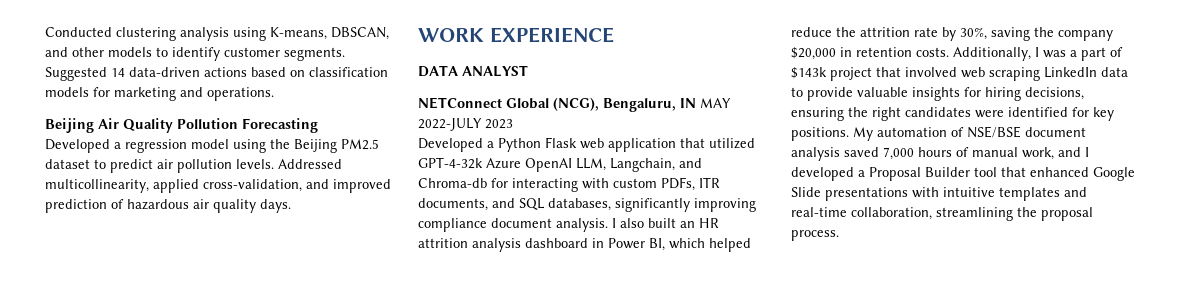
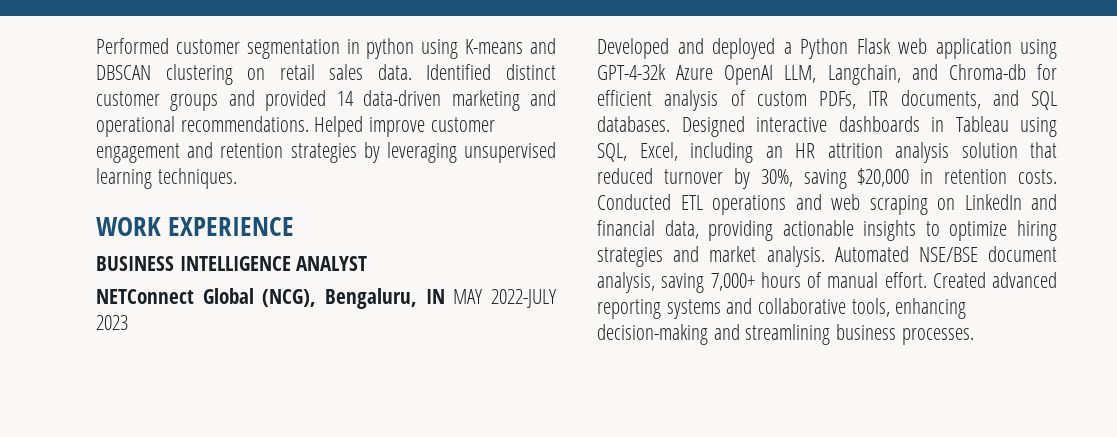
- Conducted clustering analysis using K-means, DBSCAN, and other models to identify customer segments. Suggested 14 data-driven actions based on classification models for marketing and operations.
- Beijing Air Quality Pollution Forecasting
- Developed a regression model using the Beijing PM2.5 dataset to predict air pollution levels. Addressed multicollinearity, applied cross-validation, and improved prediction of hazardous air quality days.
+ Performed customer segmentation in python using K-means and DBSCAN clustering on retail sales data. Identified distinct customer groups and provided 14 data-driven marketing and operational recommendations. Helped improve customer engagement and retention strategies by leveraging unsupervised learning techniques.
- DATA ANALYST
+ BUSINESS INTELLIGENCE ANALYST
- Developed a Python Flask web application that utilized GPT-4-32k Azure OpenAI LLM, Langchain, and Chroma-db for interacting with custom PDFs, ITR documents, and SQL databases, significantly improving compliance document analysis. I also built an HR attrition analysis dashboard in Power BI, which helped reduce the attrition rate by 30%, saving the company $20,000 in retention costs.
+ Developed and deployed a Python Flask web application using GPT-4-32k Azure OpenAI LLM, Langchain, and Chroma-db for efficient analysis of custom PDFs, ITR documents, and SQL databases. Designed interactive dashboards in Tableau using SQL, Excel, including an HR attrition analysis solution that reduced turnover by 30%, saving $20,000 in retention costs.
- Additionally, I was a part of $143k project that involved web scraping LinkedIn data to provide valuable insights for hiring decisions, ensuring the right candidates were identified for key positions. My automation of NSE/BSE document analysis saved 7,000 hours of manual work, and I developed a Proposal Builder tool that enhanced Google Slide presentations with intuitive templates and real-time collaboration, streamlining the proposal process.
+ Conducted ETL operations and web scraping on LinkedIn and financial data, providing actionable insights to optimize hiring strategies and market analysis. Automated NSE/BSE document analysis, saving 7,000+ hours of manual effort. Created advanced reporting systems and collaborative tools, enhancing decision-making and streamlining business processes.

